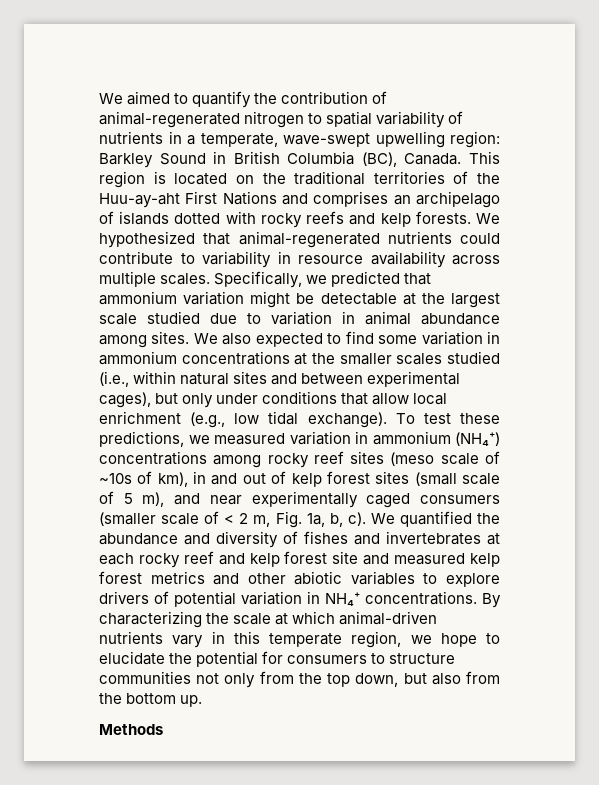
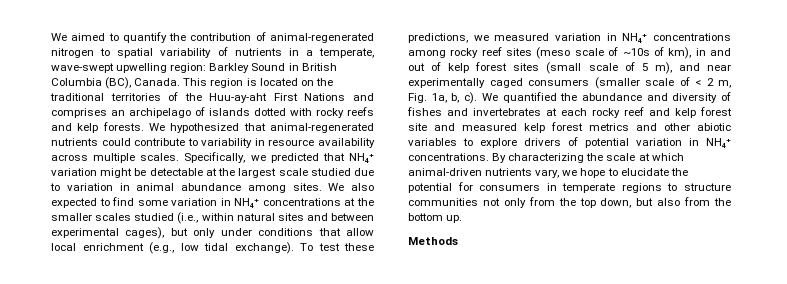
- Specifically, we predicted that ammonium variation might be detectable at the largest scale studied due to variation in animal abundance among sites.
+ Specifically, we predicted that NH₄⁺ variation might be detectable at the largest scale studied due to variation in animal abundance among sites.
- We also expected to find some variation in ammonium concentrations at the smaller scales studied (i.e., within natural sites and between experimental cages), but only under conditions that allow local enrichment (e.g., low tidal exchange).
+ We also expected to find some variation in NH₄⁺ concentrations at the smaller scales studied (i.e., within natural sites and between experimental cages), but only under conditions that allow local enrichment (e.g., low tidal exchange).
- To test these predictions, we measured variation in ammonium (NH₄⁺) concentrations among rocky reef sites (meso scale of ~10s of km), in and out of kelp forest sites (small scale of 5 m), and near experimentally caged consumers (smaller scale of < 2 m, Fig. 1a, b, c).
+ To test these predictions, we measured variation in NH₄⁺ concentrations among rocky reef sites (meso scale of ~10s of km), in and out of kelp forest sites (small scale of 5 m), and near experimentally caged consumers (smaller scale of < 2 m, Fig. 1a, b, c).
- By characterizing the scale at which animal-driven nutrients vary in this temperate region, we hope to elucidate the potential for consumers to structure communities not only from the top down, but also from the bottom up.
+ By characterizing the scale at which animal-driven nutrients vary, we hope to elucidate the potential for consumers in temperate regions to structure communities not only from the top down, but also from the bottom up.

